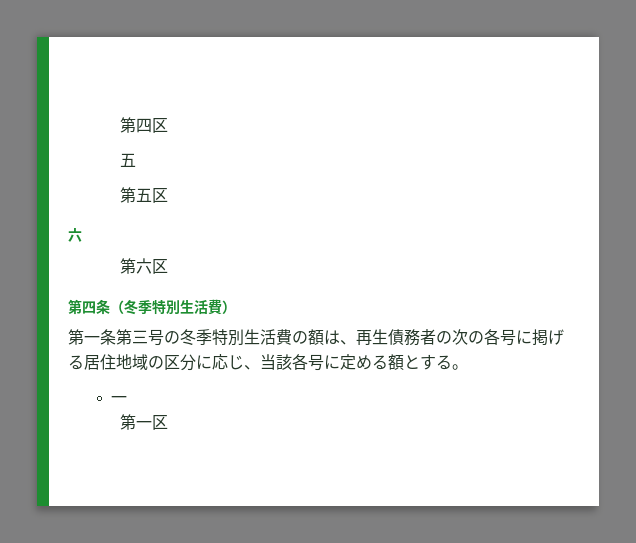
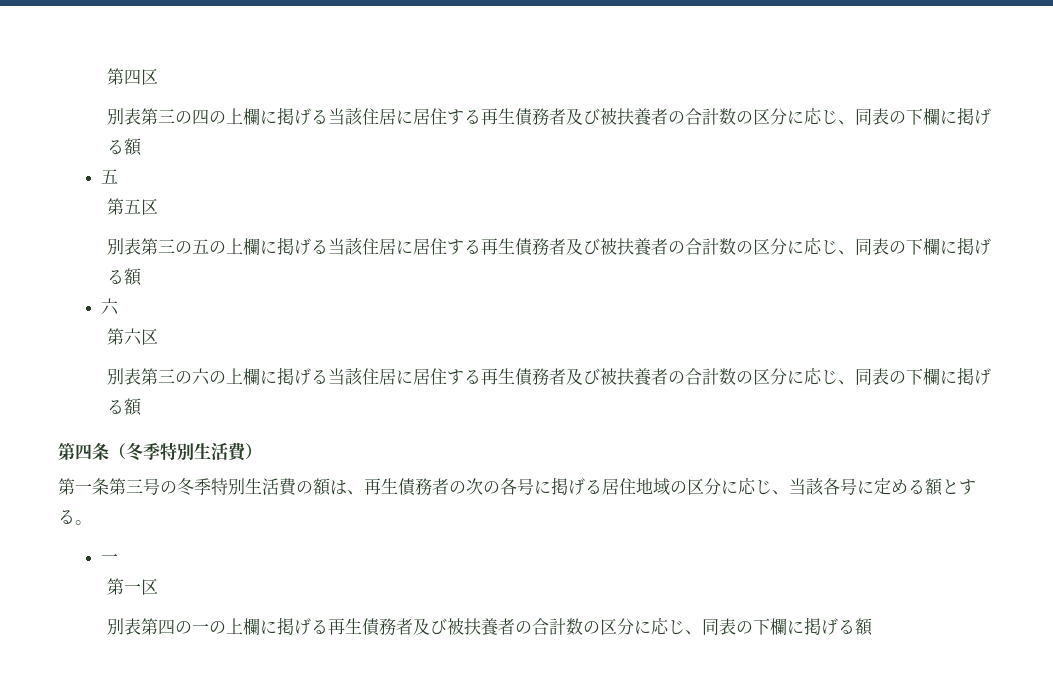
  第四区
+ 別表第三の四の上欄に掲げる当該住居に居住する再生債務者及び被扶養者の合計数の区分に応じ、同表の下欄に掲げる額
  五
  第五区
+ 別表第三の五の上欄に掲げる当該住居に居住する再生債務者及び被扶養者の合計数の区分に応じ、同表の下欄に掲げる額
  六
  第六区
+ 別表第三の六の上欄に掲げる当該住居に居住する再生債務者及び被扶養者の合計数の区分に応じ、同表の下欄に掲げる額
+ 別表第四の一の上欄に掲げる再生債務者及び被扶養者の合計数の区分に応じ、同表の下欄に掲げる額

